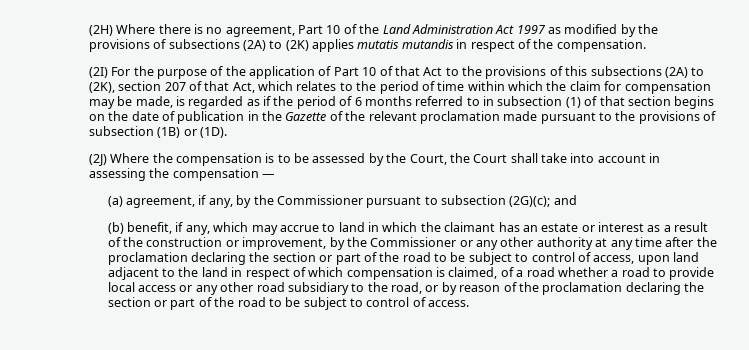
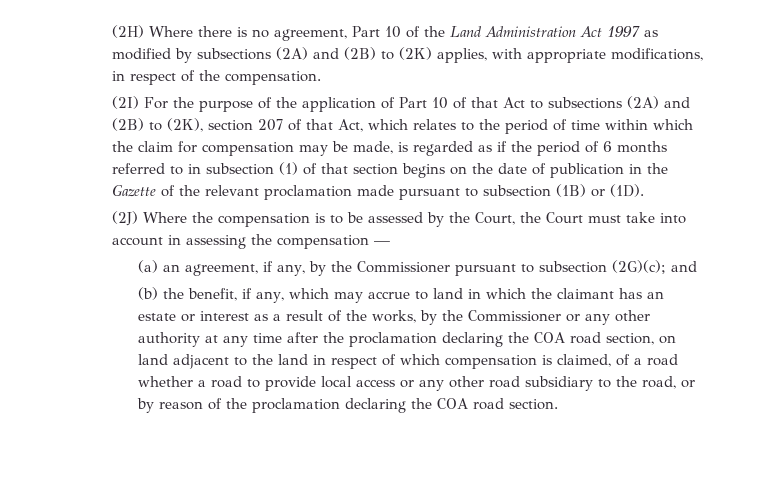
- (2H) Where there is no agreement, Part 10 of the Land Administration Act 1997 as modified by the provisions of subsections (2A) to (2K) applies mutatis mutandis in respect of the compensation.
+ (2H) Where there is no agreement, Part 10 of the Land Administration Act 1997 as modified by subsections (2A) and (2B) to (2K) applies, with appropriate modifications, in respect of the compensation.
- (2I) For the purpose of the application of Part 10 of that Act to the provisions of this subsections (2A) to (2K), section 207 of that Act, which relates to the period of time within which the claim for compensation may be made, is regarded as if the period of 6 months referred to in subsection (1) of that section begins on the date of publication in the Gazette of the relevant proclamation made pursuant to the provisions of subsection (1B) or (1D).
+ (2I) For the purpose of the application of Part 10 of that Act to subsections (2A) and (2B) to (2K), section 207 of that Act, which relates to the period of time within which the claim for compensation may be made, is regarded as if the period of 6 months referred to in subsection (1) of that section begins on the date of publication in the Gazette of the relevant proclamation made pursuant to subsection (1B) or (1D).
- (2J) Where the compensation is to be assessed by the Court, the Court shall take into account in assessing the compensation —
+ (2J) Where the compensation is to be assessed by the Court, the Court must take into account in assessing the compensation —
- (a) agreement, if any, by the Commissioner pursuant to subsection (2G)(c); and
+ (a) an agreement, if any, by the Commissioner pursuant to subsection (2G)(c); and
- (b) benefit, if any, which may accrue to land in which the claimant has an estate or interest as a result of the construction or improvement, by the Commissioner or any other authority at any time after the proclamation declaring the section or part of the road to be subject to control of access, upon land adjacent to the land in respect of which compensation is claimed, of a road whether a road to provide local access or any other road subsidiary to the road, or by reason of the proclamation declaring the section or part of the road to be subject to control of access.
+ (b) the benefit, if any, which may accrue to land in which the claimant has an estate or interest as a result of the works, by the Commissioner or any other authority at any time after the proclamation declaring the COA road section, on land adjacent to the land in respect of which compensation is claimed, of a road whether a road to provide local access or any other road subsidiary to the road, or by reason of the proclamation declaring the COA road section.

